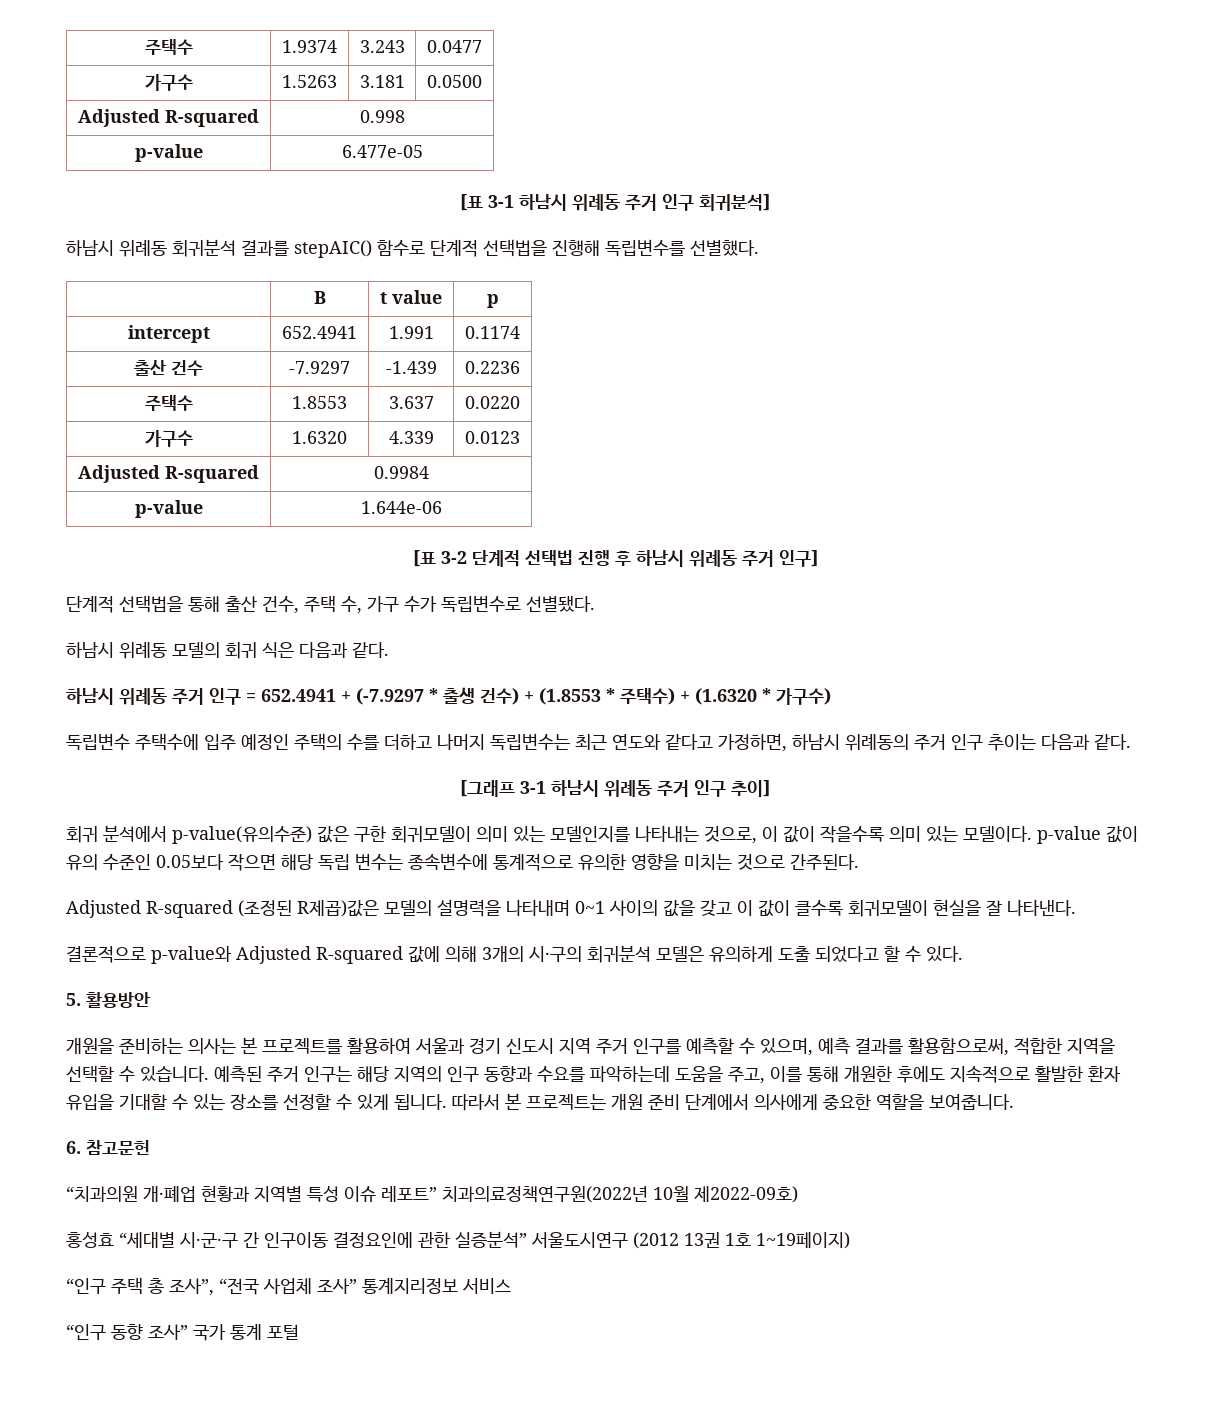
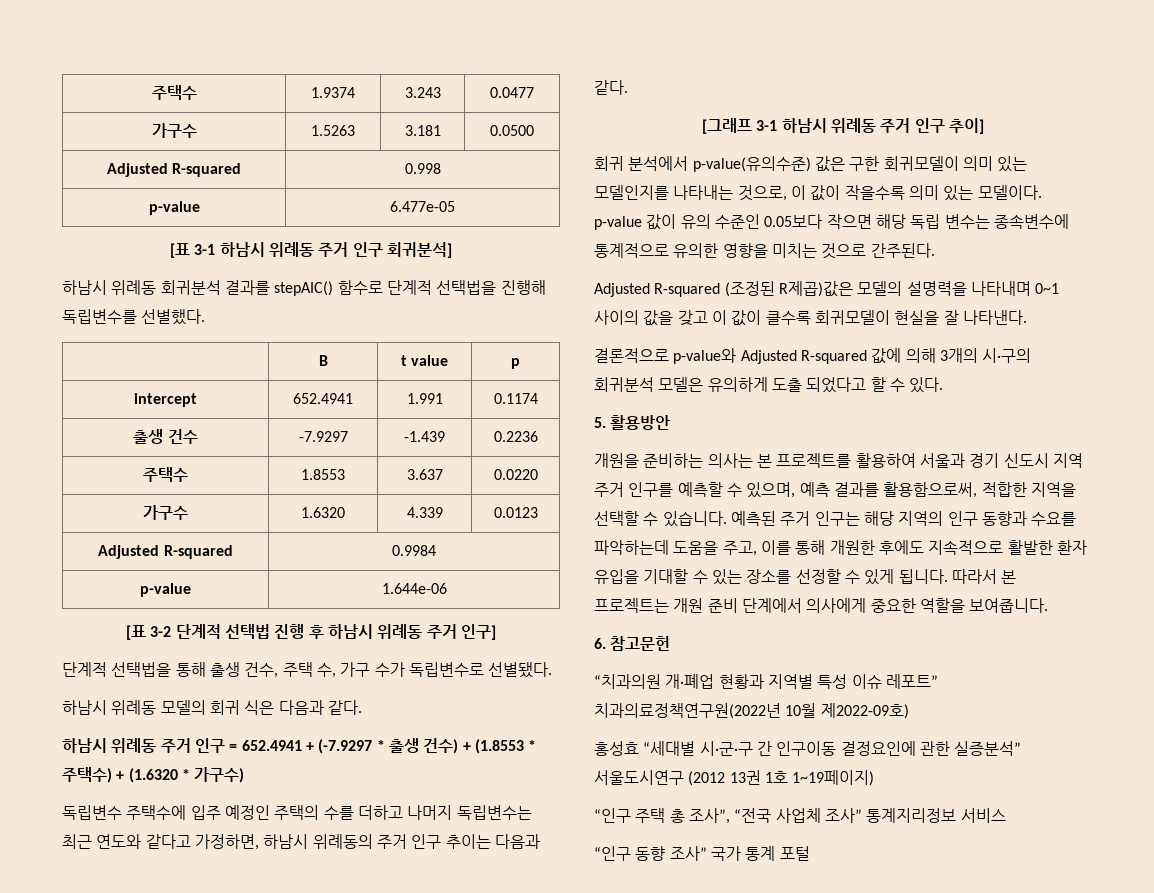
- 출산 건수 | -7.9297 | -1.439 | 0.2236
+ 출생 건수 | -7.9297 | -1.439 | 0.2236
- 단계적 선택법을 통해 출산 건수, 주택 수, 가구 수가 독립변수로 선별됐다.
+ 단계적 선택법을 통해 출생 건수, 주택 수, 가구 수가 독립변수로 선별됐다.

